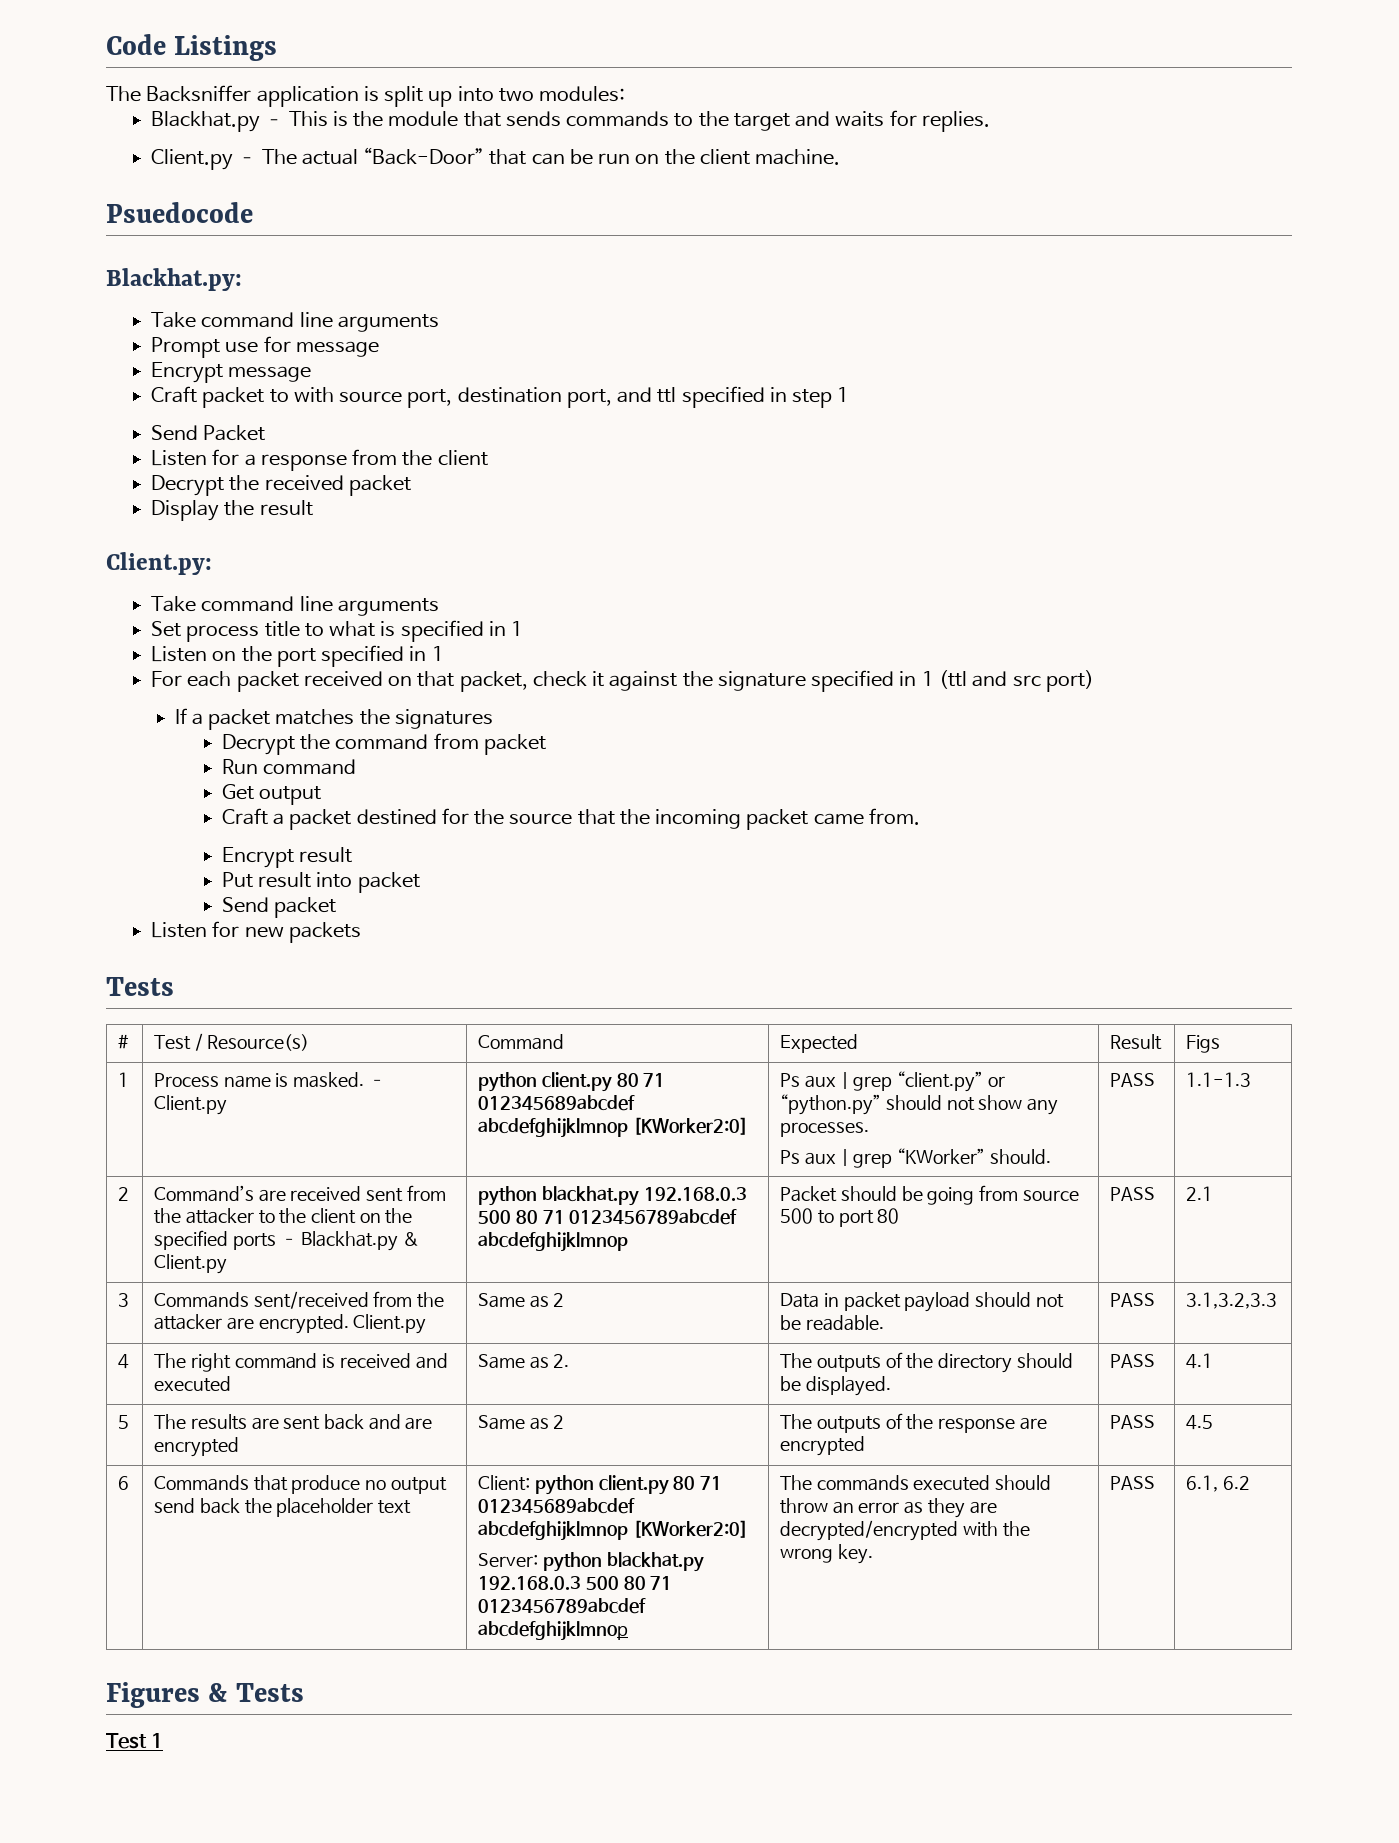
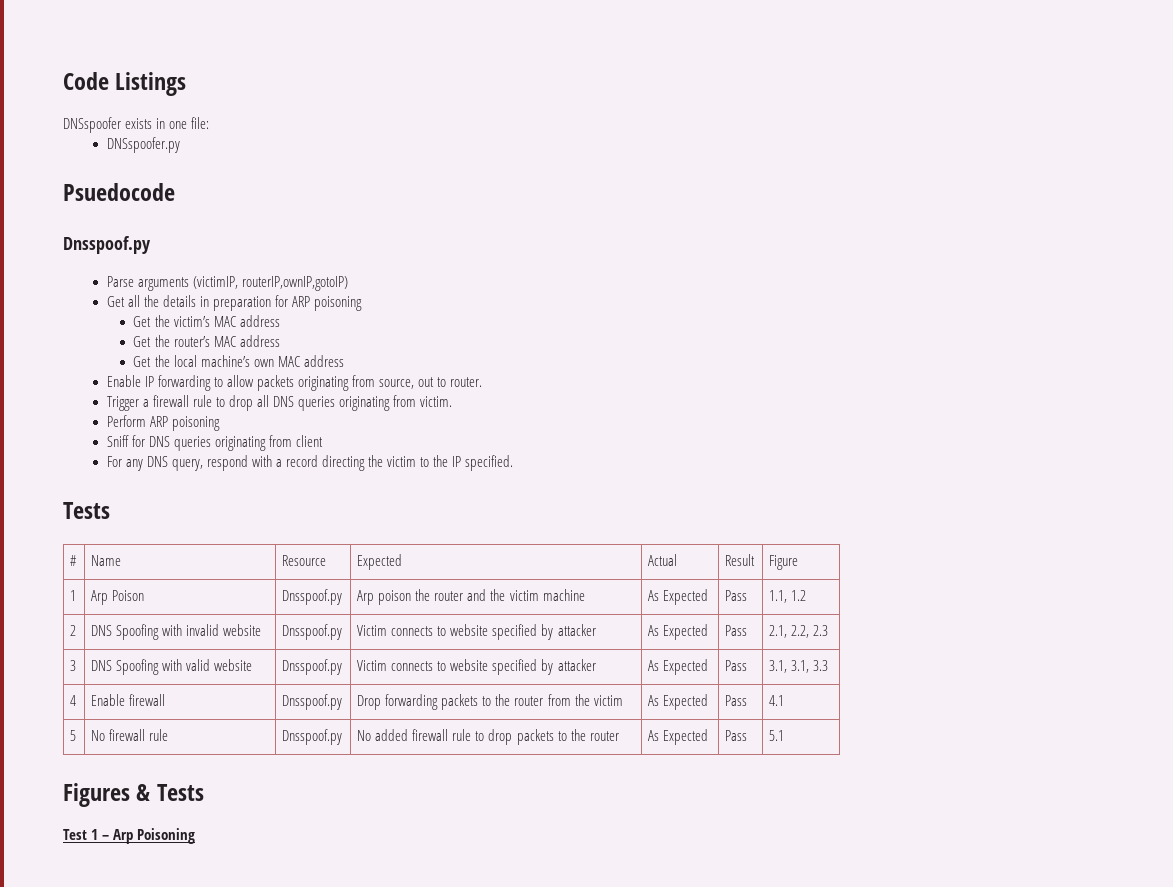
- The Backsniffer application is split up into two modules:
- Blackhat.py – This is the module that sends commands to the target and waits for replies.
- Client.py – The actual “Back-Door” that can be run on the client machine.
+ DNSspoofer exists in one file:
+ DNSspoofer.py
  Psuedocode
- Blackhat.py:
- Take command line arguments
- Prompt use for message
- Encrypt message
- Craft packet to with source port, destination port, and ttl specified in step 1
- Send Packet
- Listen for a response from the client
- Decrypt the received packet
- Display the result
- Client.py:
- Take command line arguments
- Set process title to what is specified in 1
- Listen on the port specified in 1
- For each packet received on that packet, check it against the signature specified in 1 (ttl and src port)
- If a packet matches the signatures
- Decrypt the command from packet
- Run command
- Get output
- Craft a packet destined for the source that the incoming packet came from.
- Encrypt result
- Put result into packet
- Send packet
- Listen for new packets
+ Dnsspoof.py
+ Parse arguments (victimIP, routerIP,ownIP,gotoIP)
+ Get all the details in preparation for ARP poisoning
+ Get the victim’s MAC address
+ Get the router’s MAC address
+ Get the local machine’s own MAC address
+ Enable IP forwarding to allow packets originating from source, out to router.
+ Trigger a firewall rule to drop all DNS queries originating from victim.
+ Perform ARP poisoning
+ Sniff for DNS queries originating from client
+ For any DNS query, respond with a record directing the victim to the IP specified.
  Tests
- # | Test / Resource(s) | Command | Expected | Result | Figs
+ # | Name | Resource | Expected | Actual | Result | Figure
- 1 | Process name is masked. – Client.py | python client.py 80 71 012345689abcdef abcdefghijklmnop [KWorker2:0] | Ps aux | grep “client.py” or “python.py” should not show any processes.
- Ps aux | grep “KWorker” should. | PASS | 1.1-1.3
- 2 | Command’s are received sent from the attacker to the client on the specified ports – Blackhat.py & Client.py | python blackhat.py 192.168.0.3 500 80 71 0123456789abcdef abcdefghijklmnop | Packet should be going from source 500 to port 80 | PASS | 2.1
- 3 | Commands sent/received from the attacker are encrypted. Client.py | Same as 2 | Data in packet payload should not be readable. | PASS | 3.1,3.2,3.3
- 4 | The right command is received and executed | Same as 2. | The outputs of the directory should be displayed. | PASS | 4.1
- 5 | The results are sent back and are encrypted | Same as 2 | The outputs of the response are encrypted | PASS | 4.5
- 6 | Commands that produce no output send back the placeholder text | Client: python client.py 80 71 012345689abcdef abcdefghijklmnop [KWorker2:0]
- Server: python blackhat.py 192.168.0.3 500 80 71 0123456789abcdef abcdefghijklmnop | The commands executed should throw an error as they are decrypted/encrypted with the wrong key. | PASS | 6.1, 6.2
+ 1 | Arp Poison | Dnsspoof.py | Arp poison the router and the victim machine | As Expected | Pass | 1.1, 1.2
+ 2 | DNS Spoofing with invalid website | Dnsspoof.py | Victim connects to website specified by attacker | As Expected | Pass | 2.1, 2.2, 2.3
+ 3 | DNS Spoofing with valid website | Dnsspoof.py | Victim connects to website specified by attacker | As Expected | Pass | 3.1, 3.1, 3.3
+ 4 | Enable firewall | Dnsspoof.py | Drop forwarding packets to the router from the victim | As Expected | Pass | 4.1
+ 5 | No firewall rule | Dnsspoof.py | No added firewall rule to drop packets to the router | As Expected | Pass | 5.1
- Test 1
+ Test 1 – Arp Poisoning

